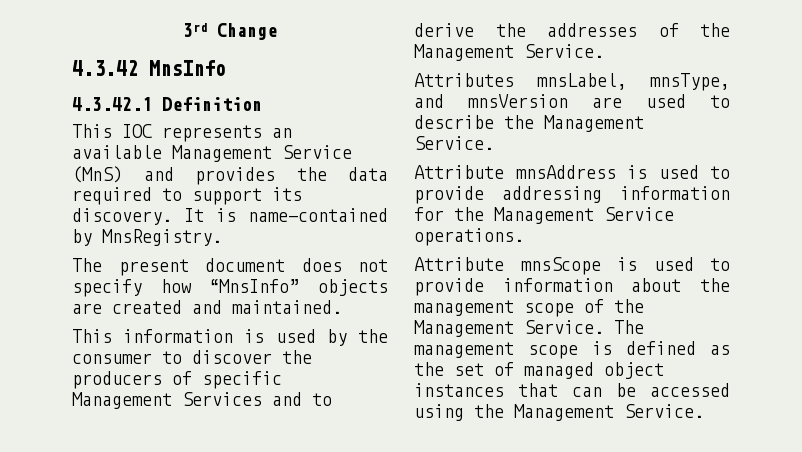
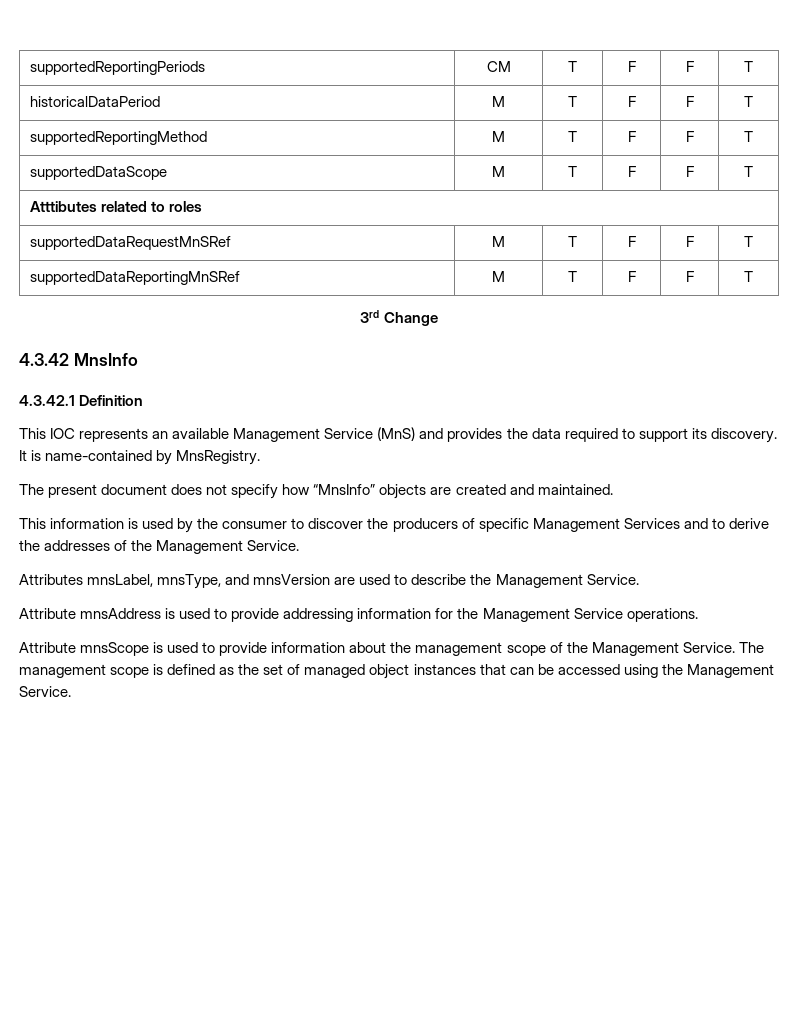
+ supportedReportingPeriods | CM | T | F | F | T
+ historicalDataPeriod | M | T | F | F | T
+ supportedReportingMethod | M | T | F | F | T
+ supportedDataScope | M | T | F | F | T
+ Atttibutes related to roles
+ supportedDataRequestMnSRef | M | T | F | F | T
+ supportedDataReportingMnSRef | M | T | F | F | T

